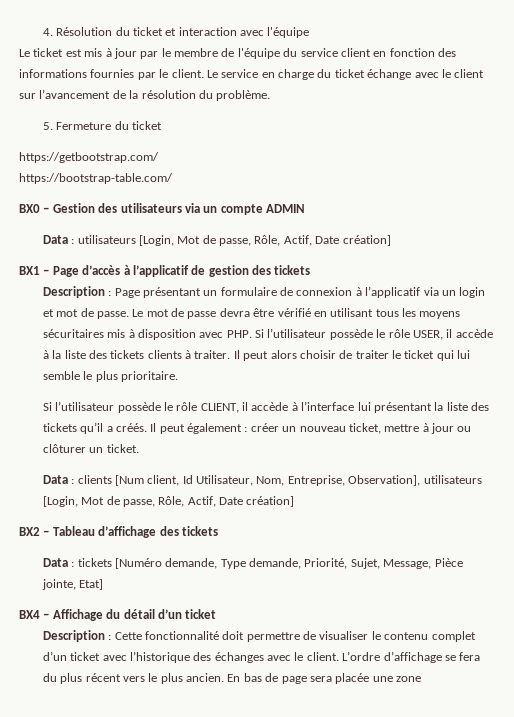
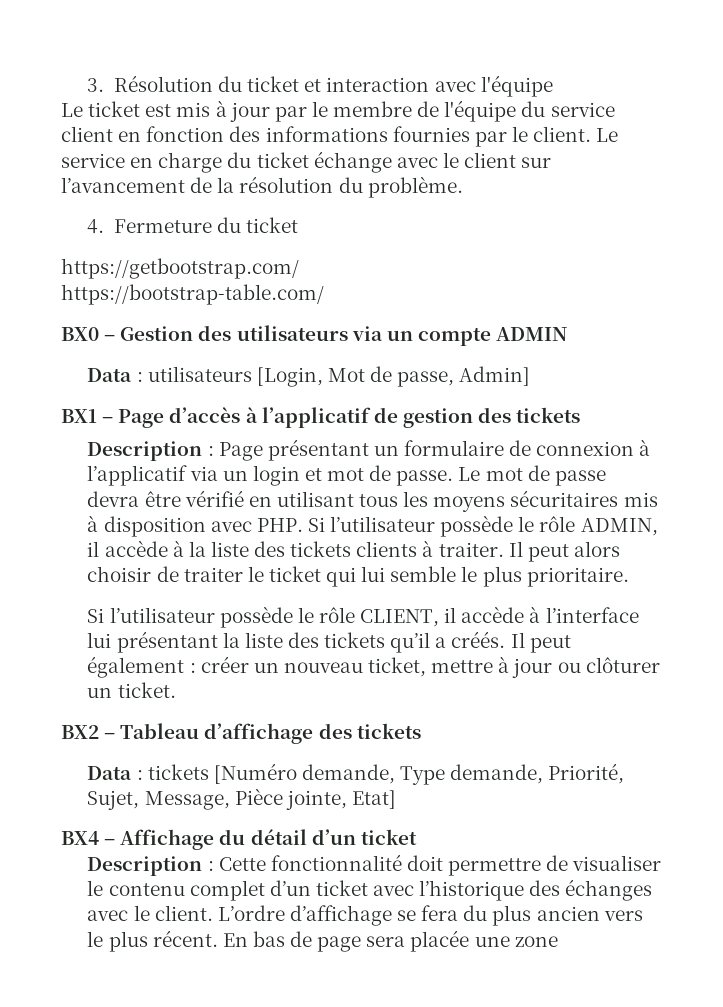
- 4. Résolution du ticket et interaction avec l'équipe
+ 3. Résolution du ticket et interaction avec l'équipe
- 5. Fermeture du ticket
+ 4. Fermeture du ticket
- Data : utilisateurs [Login, Mot de passe, Rôle, Actif, Date création]
+ Data : utilisateurs [Login, Mot de passe, Admin]
- Le mot de passe devra être vérifié en utilisant tous les moyens sécuritaires mis à disposition avec PHP. Si l’utilisateur possède le rôle USER, il accède à la liste des tickets clients à traiter.
+ Le mot de passe devra être vérifié en utilisant tous les moyens sécuritaires mis à disposition avec PHP. Si l’utilisateur possède le rôle ADMIN, il accède à la liste des tickets clients à traiter.
- Data : clients [Num client, Id Utilisateur, Nom, Entreprise, Observation], utilisateurs [Login, Mot de passe, Rôle, Actif, Date création]
- L’ordre d’affichage se fera du plus récent vers le plus ancien.
+ L’ordre d’affichage se fera du plus ancien vers le plus récent.

